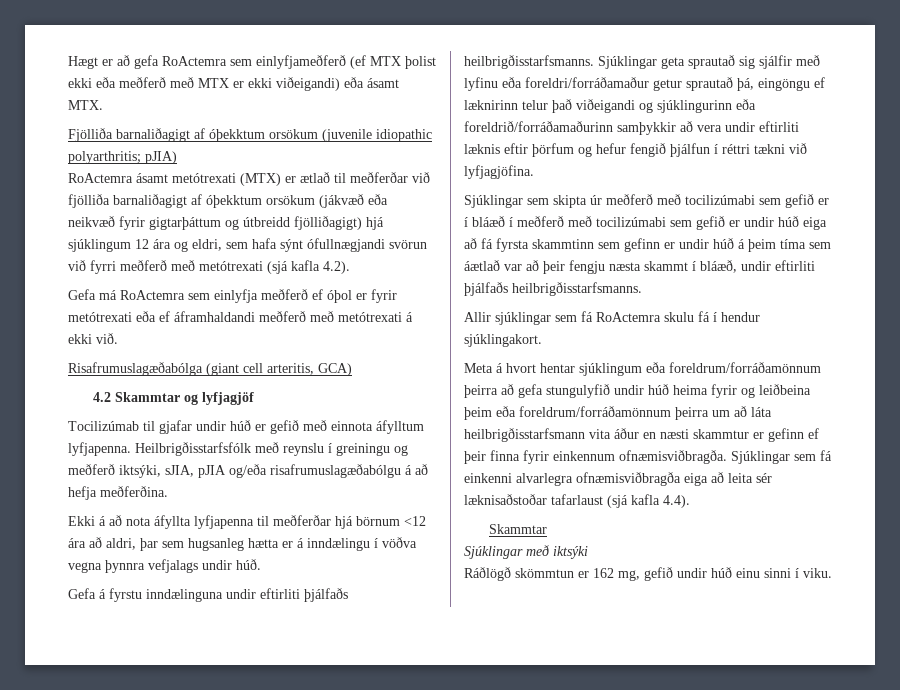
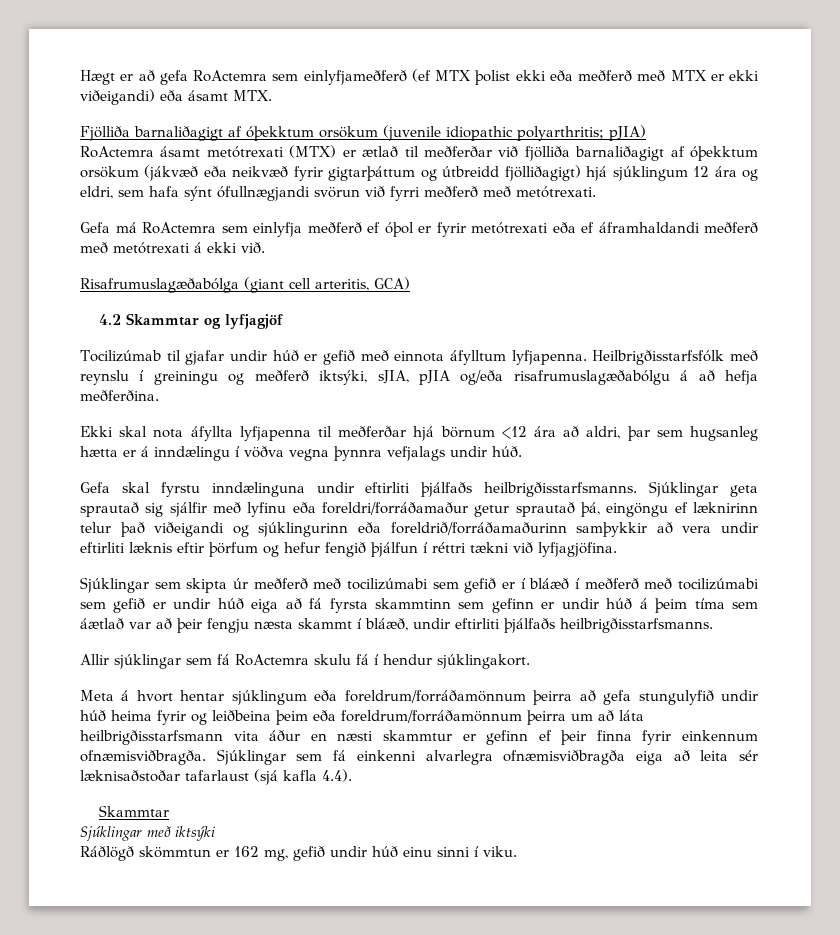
- RoActemra ásamt metótrexati (MTX) er ætlað til meðferðar við fjölliða barnaliðagigt af óþekktum orsökum (jákvæð eða neikvæð fyrir gigtarþáttum og útbreidd fjölliðagigt) hjá sjúklingum 12 ára og eldri, sem hafa sýnt ófullnægjandi svörun við fyrri meðferð með metótrexati (sjá kafla 4.2).
+ RoActemra ásamt metótrexati (MTX) er ætlað til meðferðar við fjölliða barnaliðagigt af óþekktum orsökum (jákvæð eða neikvæð fyrir gigtarþáttum og útbreidd fjölliðagigt) hjá sjúklingum 12 ára og eldri, sem hafa sýnt ófullnægjandi svörun við fyrri meðferð með metótrexati.
- Ekki á að nota áfyllta lyfjapenna til meðferðar hjá börnum <12 ára að aldri, þar sem hugsanleg hætta er á inndælingu í vöðva vegna þynnra vefjalags undir húð.
+ Ekki skal nota áfyllta lyfjapenna til meðferðar hjá börnum <12 ára að aldri, þar sem hugsanleg hætta er á inndælingu í vöðva vegna þynnra vefjalags undir húð.
- Gefa á fyrstu inndælinguna undir eftirliti þjálfaðs heilbrigðisstarfsmanns.
+ Gefa skal fyrstu inndælinguna undir eftirliti þjálfaðs heilbrigðisstarfsmanns.

